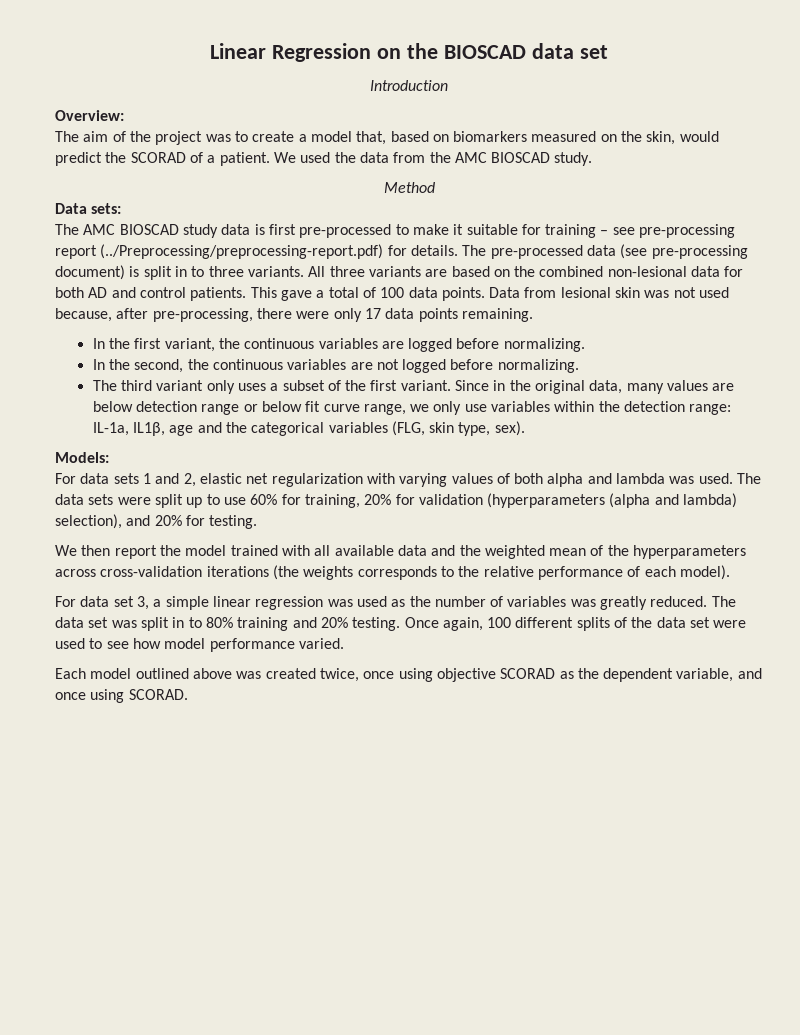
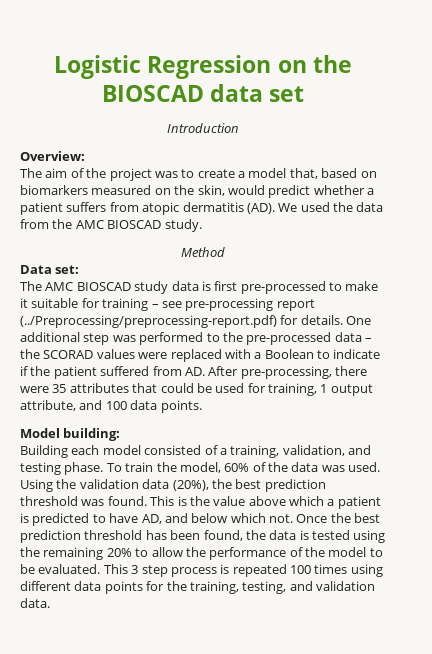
- Linear Regression on the BIOSCAD data set
+ Logistic Regression on the BIOSCAD data set
- The aim of the project was to create a model that, based on biomarkers measured on the skin, would predict the SCORAD of a patient. We used the data from the AMC BIOSCAD study.
+ The aim of the project was to create a model that, based on biomarkers measured on the skin, would predict whether a patient suffers from atopic dermatitis (AD). We used the data from the AMC BIOSCAD study.
- Data sets:
+ Data set:
- The pre-processed data (see pre-processing document) is split in to three variants. All three variants are based on the combined non-lesional data for both AD and control patients. This gave a total of 100 data points. Data from lesional skin was not used because, after pre-processing, there were only 17 data points remaining.
- In the first variant, the continuous variables are logged before normalizing.
- In the second, the continuous variables are not logged before normalizing.
- The third variant only uses a subset of the first variant. Since in the original data, many values are below detection range or below fit curve range, we only use variables within the detection range: IL-1a, IL1β, age and the categorical variables (FLG, skin type, sex).
- Models:
- For data sets 1 and 2, elastic net regularization with varying values of both alpha and lambda was used. The data sets were split up to use 60% for training, 20% for validation (hyperparameters (alpha and lambda) selection), and 20% for testing.
- We then report the model trained with all available data and the weighted mean of the hyperparameters across cross-validation iterations (the weights corresponds to the relative performance of each model).
- For data set 3, a simple linear regression was used as the number of variables was greatly reduced. The data set was split in to 80% training and 20% testing. Once again, 100 different splits of the data set were used to see how model performance varied.
- Each model outlined above was created twice, once using objective SCORAD as the dependent variable, and once using SCORAD.
+ One additional step was performed to the pre-processed data – the SCORAD values were replaced with a Boolean to indicate if the patient suffered from AD. After pre-processing, there were 35 attributes that could be used for training, 1 output attribute, and 100 data points.
+ Model building:
+ Building each model consisted of a training, validation, and testing phase. To train the model, 60% of the data was used. Using the validation data (20%), the best prediction threshold was found. This is the value above which a patient is predicted to have AD, and below which not. Once the best prediction threshold has been found, the data is tested using the remaining 20% to allow the performance of the model to be evaluated. This 3 step process is repeated 100 times using different data points for the training, testing, and validation data.

